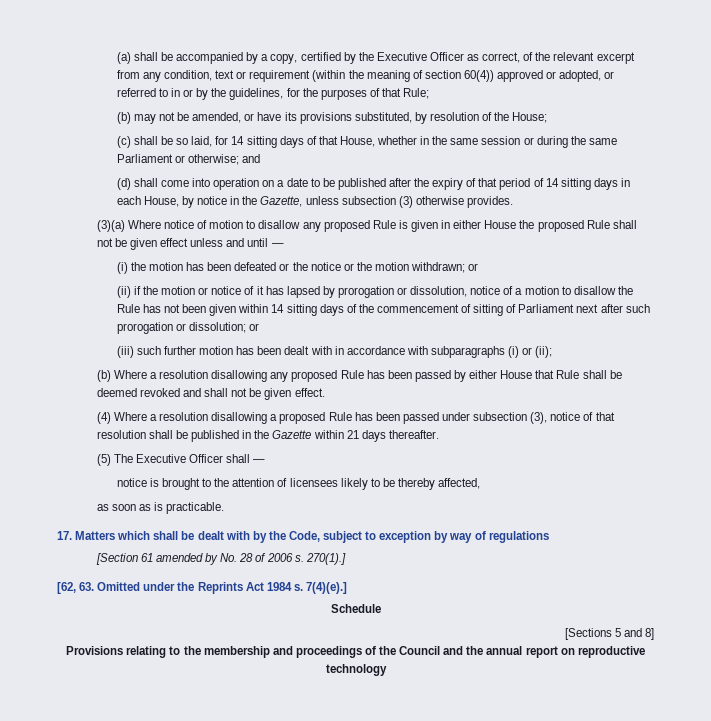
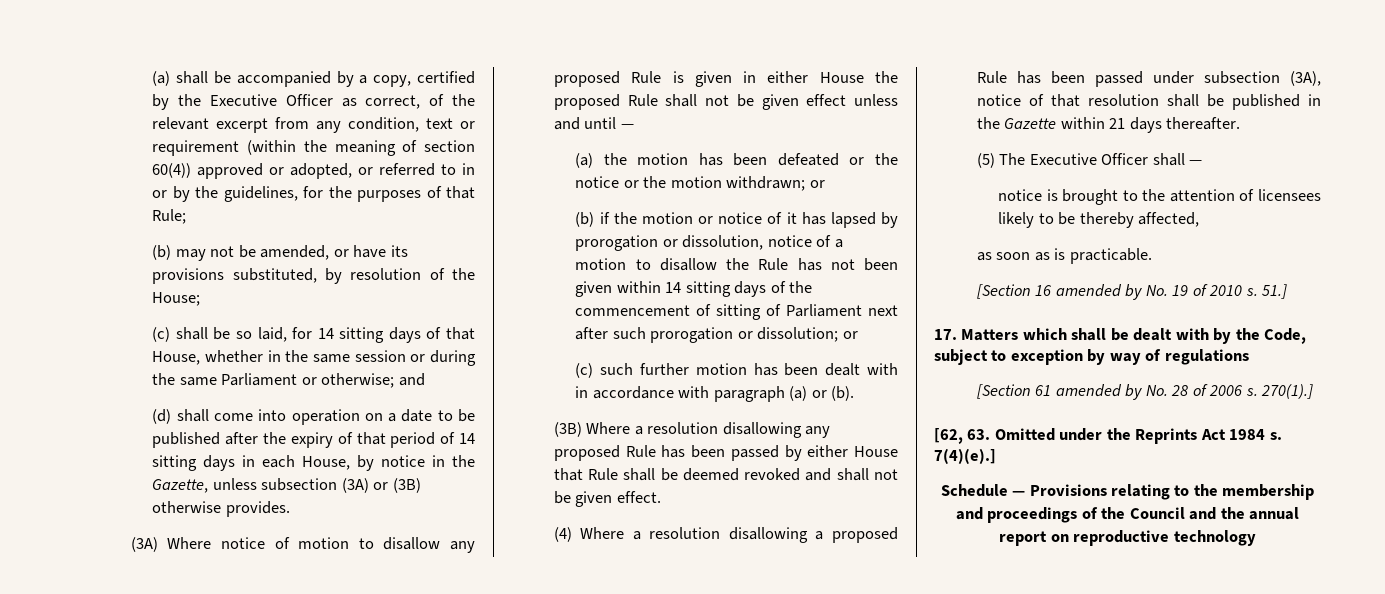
- (d) shall come into operation on a date to be published after the expiry of that period of 14 sitting days in each House, by notice in the Gazette, unless subsection (3) otherwise provides.
+ (d) shall come into operation on a date to be published after the expiry of that period of 14 sitting days in each House, by notice in the Gazette, unless subsection (3A) or (3B) otherwise provides.
- (3)(a) Where notice of motion to disallow any proposed Rule is given in either House the proposed Rule shall not be given effect unless and until —
+ (3A) Where notice of motion to disallow any proposed Rule is given in either House the proposed Rule shall not be given effect unless and until —
- (i) the motion has been defeated or the notice or the motion withdrawn; or
+ (a) the motion has been defeated or the notice or the motion withdrawn; or
- (ii) if the motion or notice of it has lapsed by prorogation or dissolution, notice of a motion to disallow the Rule has not been given within 14 sitting days of the commencement of sitting of Parliament next after such prorogation or dissolution; or
+ (b) if the motion or notice of it has lapsed by prorogation or dissolution, notice of a motion to disallow the Rule has not been given within 14 sitting days of the commencement of sitting of Parliament next after such prorogation or dissolution; or
- (iii) such further motion has been dealt with in accordance with subparagraphs (i) or (ii);
- (b) Where a resolution disallowing any proposed Rule has been passed by either House that Rule shall be deemed revoked and shall not be given effect.
+ (c) such further motion has been dealt with in accordance with paragraph (a) or (b).
+ (3B) Where a resolution disallowing any proposed Rule has been passed by either House that Rule shall be deemed revoked and shall not be given effect.
- (4) Where a resolution disallowing a proposed Rule has been passed under subsection (3), notice of that resolution shall be published in the Gazette within 21 days thereafter.
+ (4) Where a resolution disallowing a proposed Rule has been passed under subsection (3A), notice of that resolution shall be published in the Gazette within 21 days thereafter.
+ [Section 16 amended by No. 19 of 2010 s. 51.]
- Schedule
- [Sections 5 and 8]
- Provisions relating to the membership and proceedings of the Council and the annual report on reproductive technology
+ Schedule — Provisions relating to the membership and proceedings of the Council and the annual report on reproductive technology

